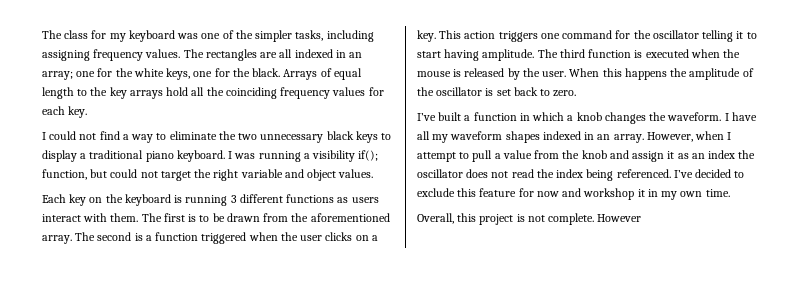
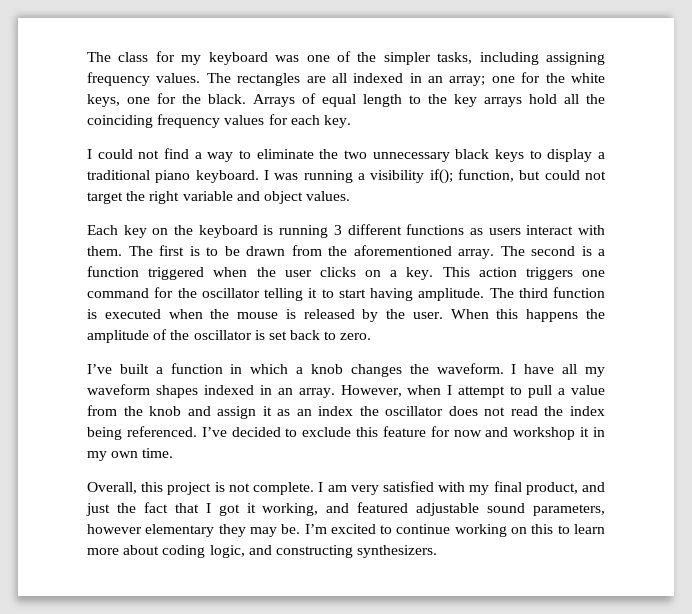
- However
+ I am very satisfied with my final product, and just the fact that I got it working, and featured adjustable sound parameters, however elementary they may be. I’m excited to continue working on this to learn more about coding logic, and constructing synthesizers.

